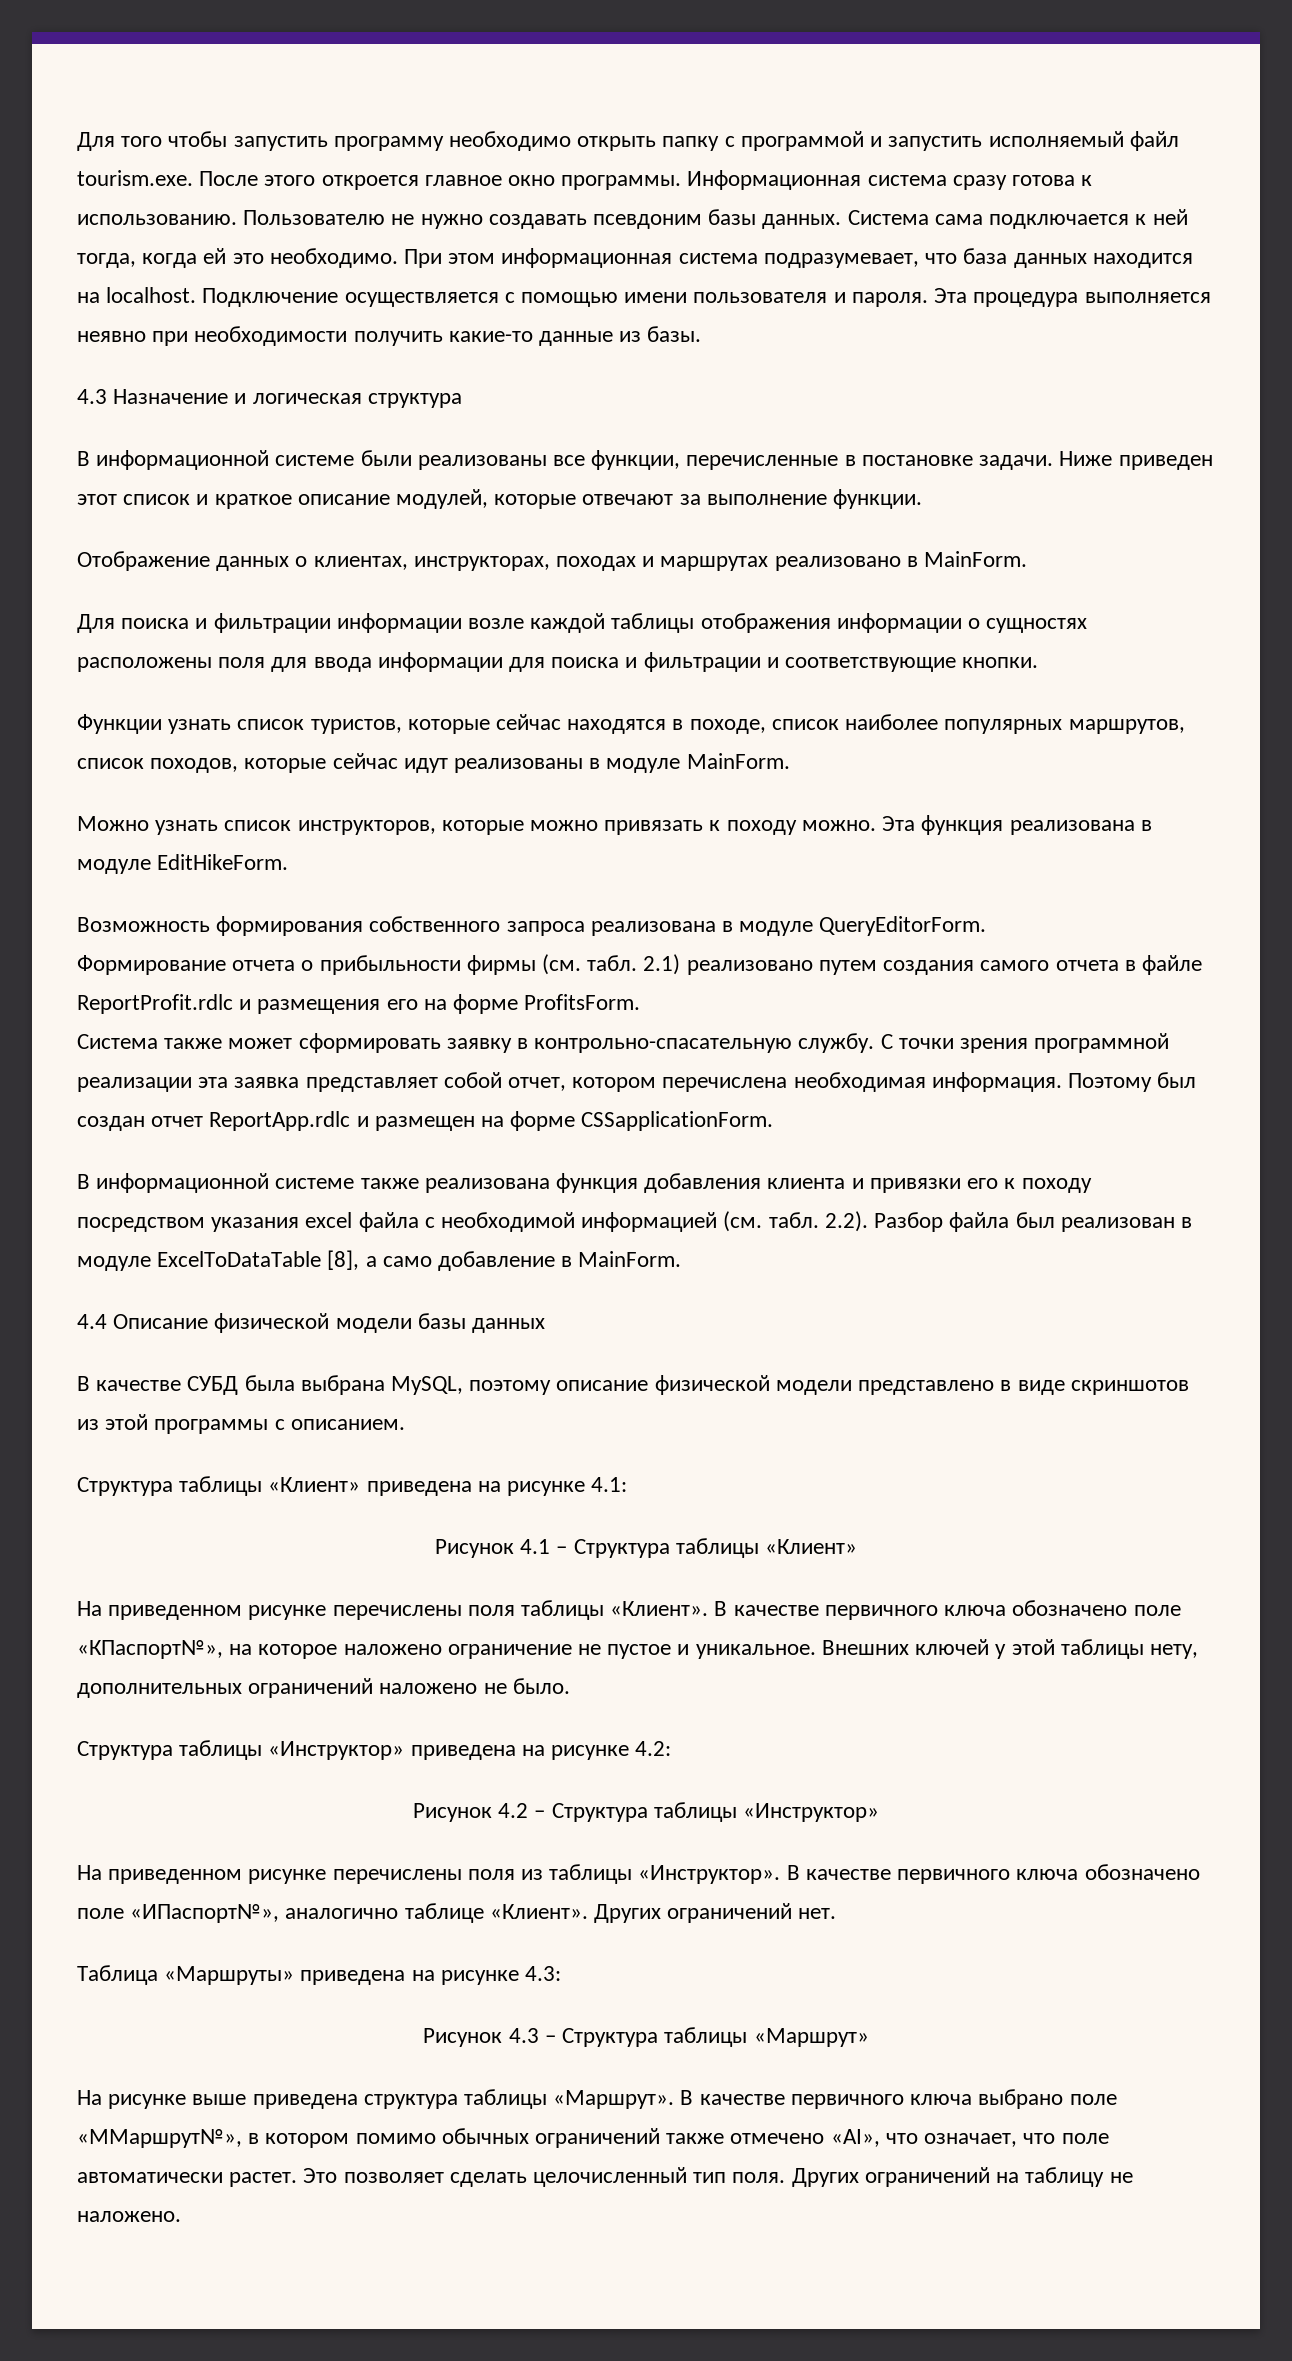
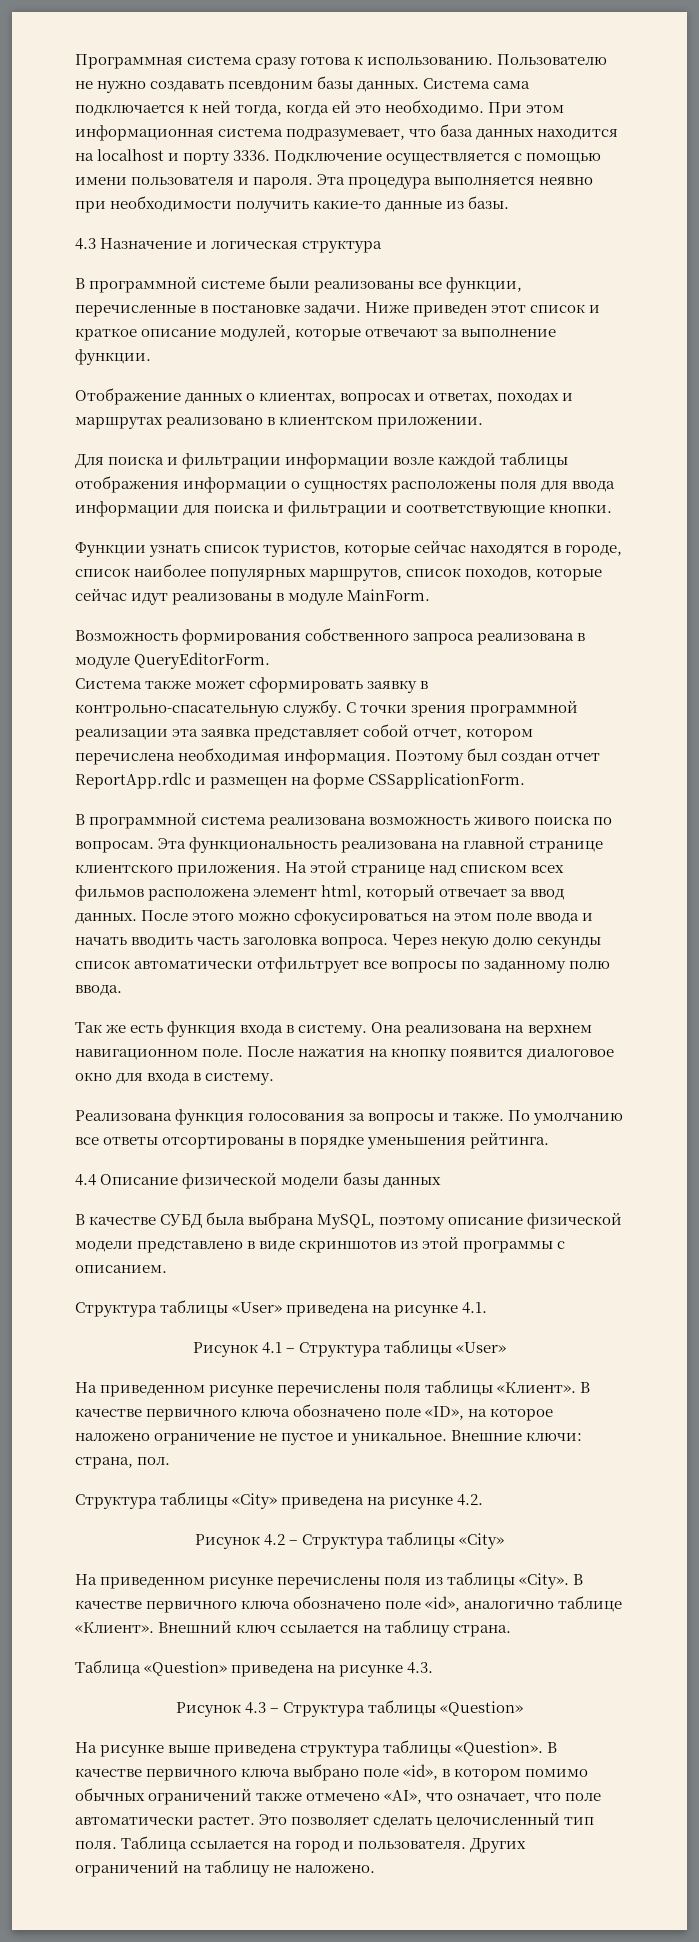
- Для того чтобы запустить программу необходимо открыть папку с программой и запустить исполняемый файл tourism.exe. После этого откроется главное окно программы. Информационная система сразу готова к использованию.
+ Программная система сразу готова к использованию.
- При этом информационная система подразумевает, что база данных находится на localhost.
+ При этом информационная система подразумевает, что база данных находится на localhost и порту 3336.
- В информационной системе были реализованы все функции, перечисленные в постановке задачи.
+ В программной системе были реализованы все функции, перечисленные в постановке задачи.
- Отображение данных о клиентах, инструкторах, походах и маршрутах реализовано в MainForm.
+ Отображение данных о клиентах, вопросах и ответах, походах и маршрутах реализовано в клиентском приложении.
- Функции узнать список туристов, которые сейчас находятся в походе, список наиболее популярных маршрутов, список походов, которые сейчас идут реализованы в модуле MainForm.
+ Функции узнать список туристов, которые сейчас находятся в городе, список наиболее популярных маршрутов, список походов, которые сейчас идут реализованы в модуле MainForm.
- Можно узнать список инструкторов, которые можно привязать к походу можно. Эта функция реализована в модуле EditHikeForm.
- Формирование отчета о прибыльности фирмы (см. табл. 2.1) реализовано путем создания самого отчета в файле ReportProfit.rdlc и размещения его на форме ProfitsForm.
- В информационной системе также реализована функция добавления клиента и привязки его к походу посредством указания excel файла с необходимой информацией (см. табл. 2.2). Разбор файла был реализован в модуле ExcelToDataTable [8], а само добавление в MainForm.
+ В программной система реализована возможность живого поиска по вопросам. Эта функциональность реализована на главной странице клиентского приложения. На этой странице над списком всех фильмов расположена элемент html, который отвечает за ввод данных. После этого можно сфокусироваться на этом поле ввода и начать вводить часть заголовка вопроса. Через некую долю секунды список автоматически отфильтрует все вопросы по заданному полю ввода.
+ Так же есть функция входа в систему. Она реализована на верхнем навигационном поле. После нажатия на кнопку появится диалоговое окно для входа в систему.
+ Реализована функция голосования за вопросы и также. По умолчанию все ответы отсортированы в порядке уменьшения рейтинга.
- Структура таблицы «Клиент» приведена на рисунке 4.1:
+ Структура таблицы «User» приведена на рисунке 4.1.
- Рисунок 4.1 – Структура таблицы «Клиент»
+ Рисунок 4.1 – Структура таблицы «User»
- В качестве первичного ключа обозначено поле «КПаспорт№», на которое наложено ограничение не пустое и уникальное.
+ В качестве первичного ключа обозначено поле «ID», на которое наложено ограничение не пустое и уникальное.
- Внешних ключей у этой таблицы нету, дополнительных ограничений наложено не было.
- Структура таблицы «Инструктор» приведена на рисунке 4.2:
+ Внешние ключи: страна, пол.
+ Структура таблицы «City» приведена на рисунке 4.2.
- Рисунок 4.2 – Структура таблицы «Инструктор»
+ Рисунок 4.2 – Структура таблицы «City»
- На приведенном рисунке перечислены поля из таблицы «Инструктор». В качестве первичного ключа обозначено поле «ИПаспорт№», аналогично таблице «Клиент».
+ На приведенном рисунке перечислены поля из таблицы «City». В качестве первичного ключа обозначено поле «id», аналогично таблице «Клиент».
- Других ограничений нет.
- Таблица «Маршруты» приведена на рисунке 4.3:
+ Внешний ключ ссылается на таблицу страна.
+ Таблица «Question» приведена на рисунке 4.3.
- Рисунок 4.3 – Структура таблицы «Маршрут»
+ Рисунок 4.3 – Структура таблицы «Question»
- На рисунке выше приведена структура таблицы «Маршрут».
+ На рисунке выше приведена структура таблицы «Question».
- В качестве первичного ключа выбрано поле «ММаршрут№», в котором помимо обычных ограничений также отмечено «AI», что означает, что поле автоматически растет.
+ В качестве первичного ключа выбрано поле «id», в котором помимо обычных ограничений также отмечено «AI», что означает, что поле автоматически растет.
+ Таблица ссылается на город и пользователя.

